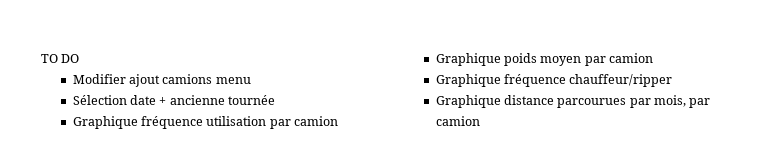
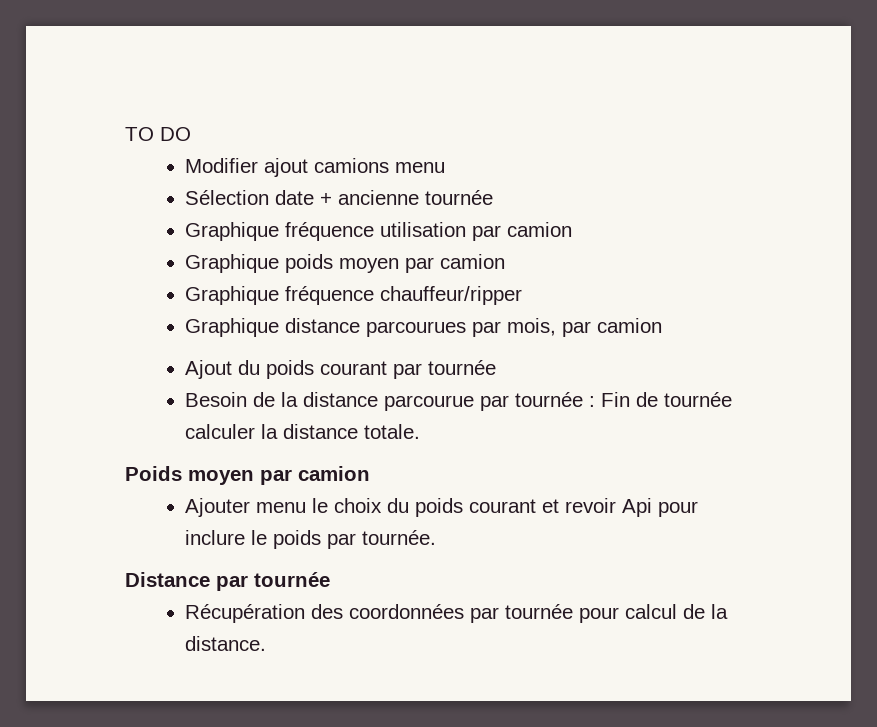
+ Ajout du poids courant par tournée
+ Besoin de la distance parcourue par tournée : Fin de tournée calculer la distance totale.
+ Poids moyen par camion
+ Ajouter menu le choix du poids courant et revoir Api pour inclure le poids par tournée.
+ Distance par tournée
+ Récupération des coordonnées par tournée pour calcul de la distance.

